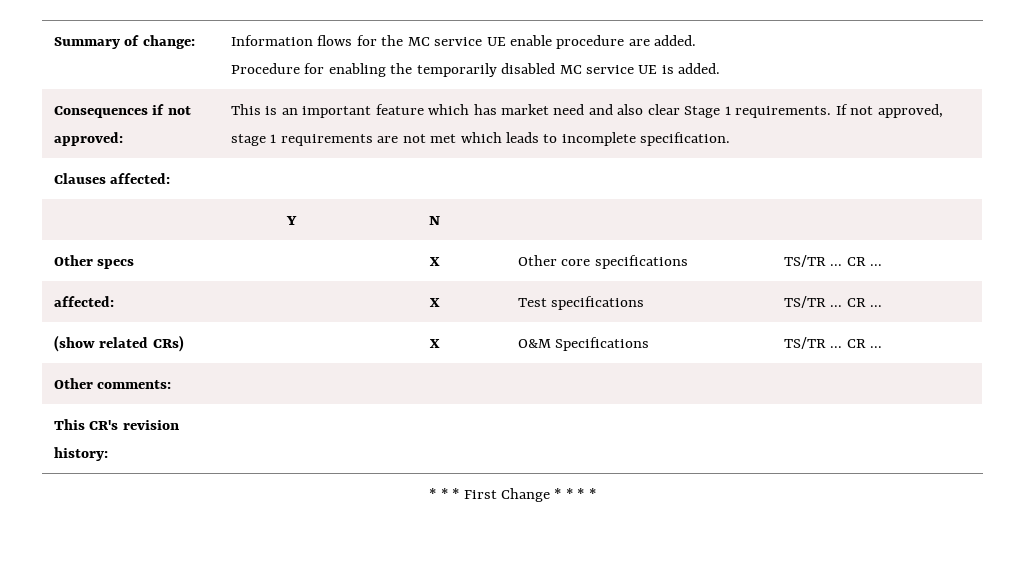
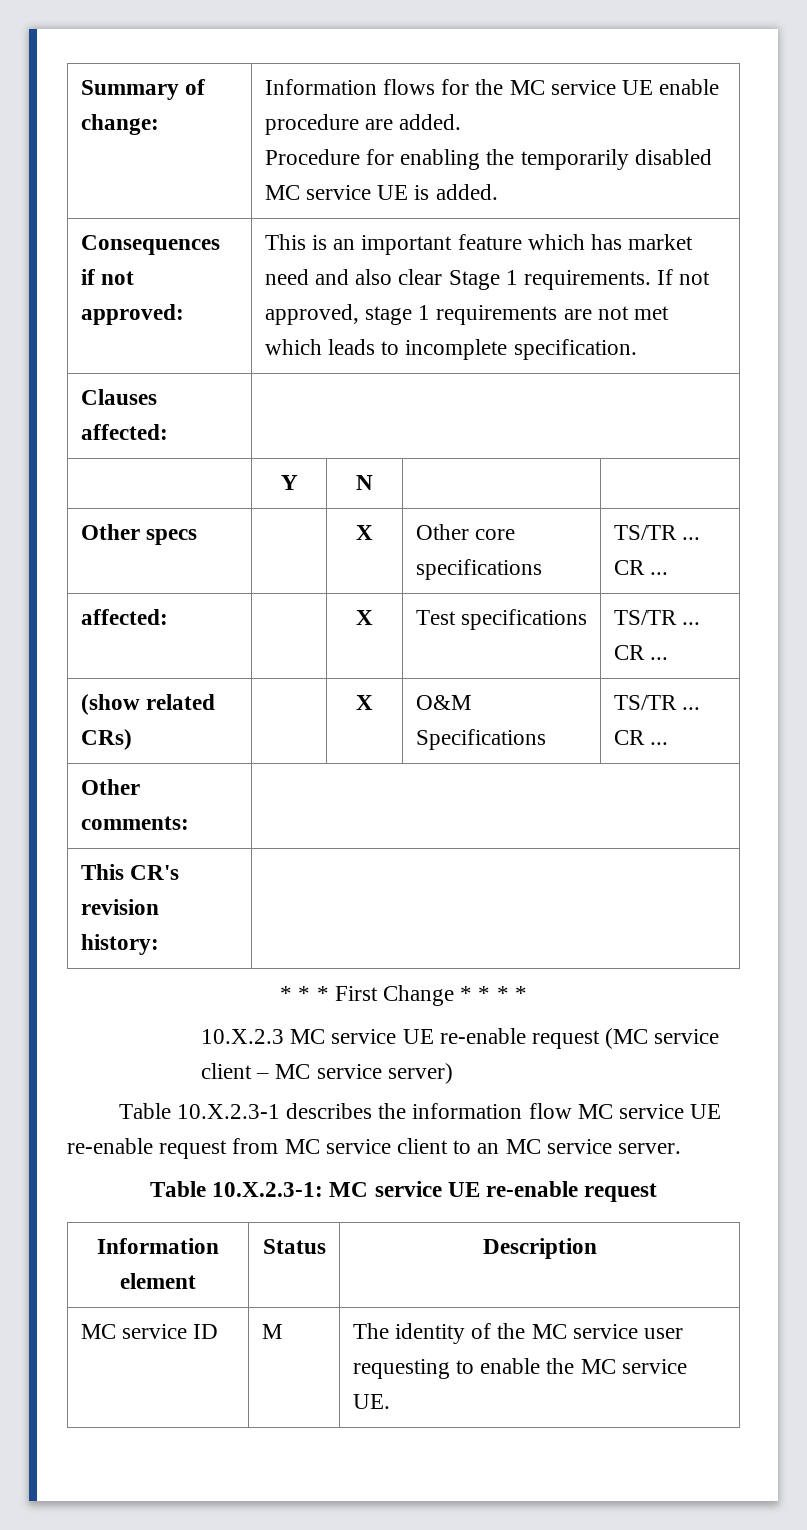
+ 10.X.2.3 MC service UE re-enable request (MC service client – MC service server)
+ Table 10.X.2.3-1 describes the information flow MC service UE re-enable request from MC service client to an MC service server.
+ Table 10.X.2.3-1: MC service UE re-enable request
+ Information element | Status | Description
+ MC service ID | M | The identity of the MC service user requesting to enable the MC service UE.

